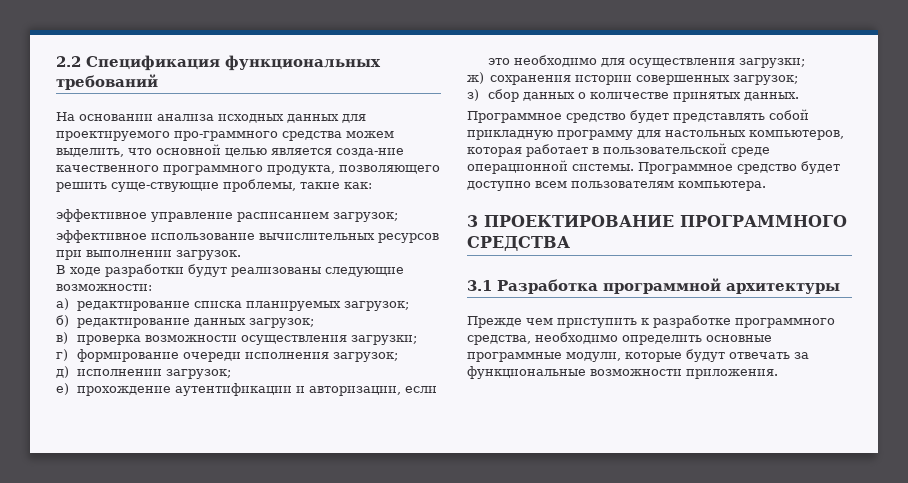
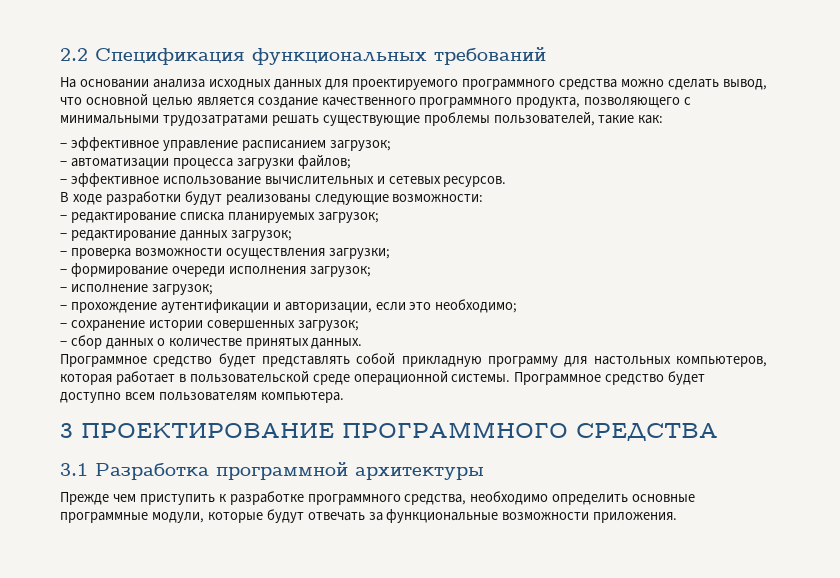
- На основании анализа исходных данных для проектируемого про-граммного средства можем выделить, что основной целью является созда-ние качественного программного продукта, позволяющего решить суще-ствующие проблемы, такие как:
+ На основании анализа исходных данных для проектируемого программного средства можно сделать вывод, что основной целью является создание качественного программного продукта, позволяющего с минимальными трудозатратами решать существующие проблемы пользователей, такие как:
- эффективное управление расписанием загрузок;
+ − эффективное управление расписанием загрузок;
- эффективное использование вычислительных ресурсов при выполнении загрузок.
+ − автоматизации процесса загрузки файлов;
+ − эффективное использование вычислительных и сетевых ресурсов.
- а) редактирование списка планируемых загрузок;
+ − редактирование списка планируемых загрузок;
- б) редактирование данных загрузок;
+ − редактирование данных загрузок;
- в) проверка возможности осуществления загрузки;
+ − проверка возможности осуществления загрузки;
- г) формирование очереди исполнения загрузок;
+ − формирование очереди исполнения загрузок;
- д) исполнении загрузок;
- е) прохождение аутентификации и авторизации, если это необходимо для осуществления загрузки;
- ж) сохранения истории совершенных загрузок;
+ − исполнение загрузок;
+ − прохождение аутентификации и авторизации, если это необходимо;
+ − сохранение истории совершенных загрузок;
- з) сбор данных о количестве принятых данных.
+ − сбор данных о количестве принятых данных.

